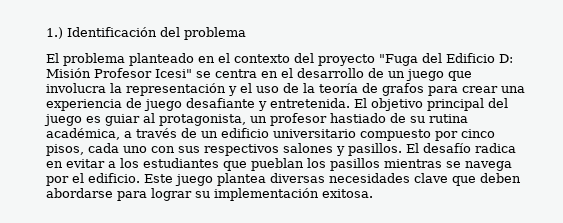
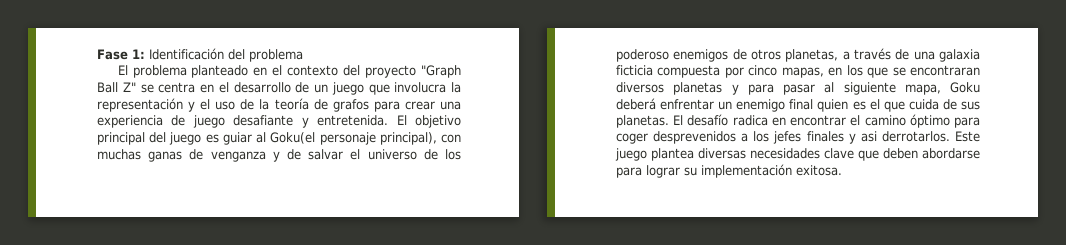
- 1.) Identificación del problema
+ Fase 1: Identificación del problema
- El problema planteado en el contexto del proyecto "Fuga del Edificio D: Misión Profesor Icesi" se centra en el desarrollo de un juego que involucra la representación y el uso de la teoría de grafos para crear una experiencia de juego desafiante y entretenida.
+ El problema planteado en el contexto del proyecto "Graph Ball Z" se centra en el desarrollo de un juego que involucra la representación y el uso de la teoría de grafos para crear una experiencia de juego desafiante y entretenida.
- El objetivo principal del juego es guiar al protagonista, un profesor hastiado de su rutina académica, a través de un edificio universitario compuesto por cinco pisos, cada uno con sus respectivos salones y pasillos. El desafío radica en evitar a los estudiantes que pueblan los pasillos mientras se navega por el edificio.
+ El objetivo principal del juego es guiar al Goku(el personaje principal), con muchas ganas de venganza y de salvar el universo de los poderoso enemigos de otros planetas, a través de una galaxia ficticia compuesta por cinco mapas, en los que se encontraran diversos planetas y para pasar al siguiente mapa, Goku deberá enfrentar un enemigo final quien es el que cuida de sus planetas. El desafío radica en encontrar el camino óptimo para coger desprevenidos a los jefes finales y asi derrotarlos.

